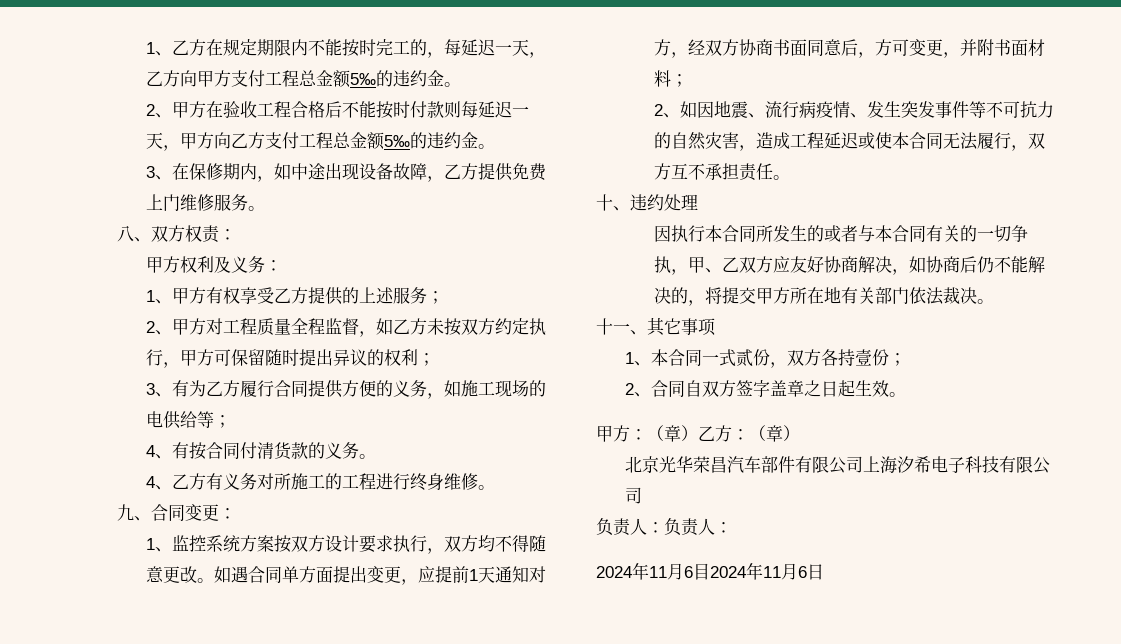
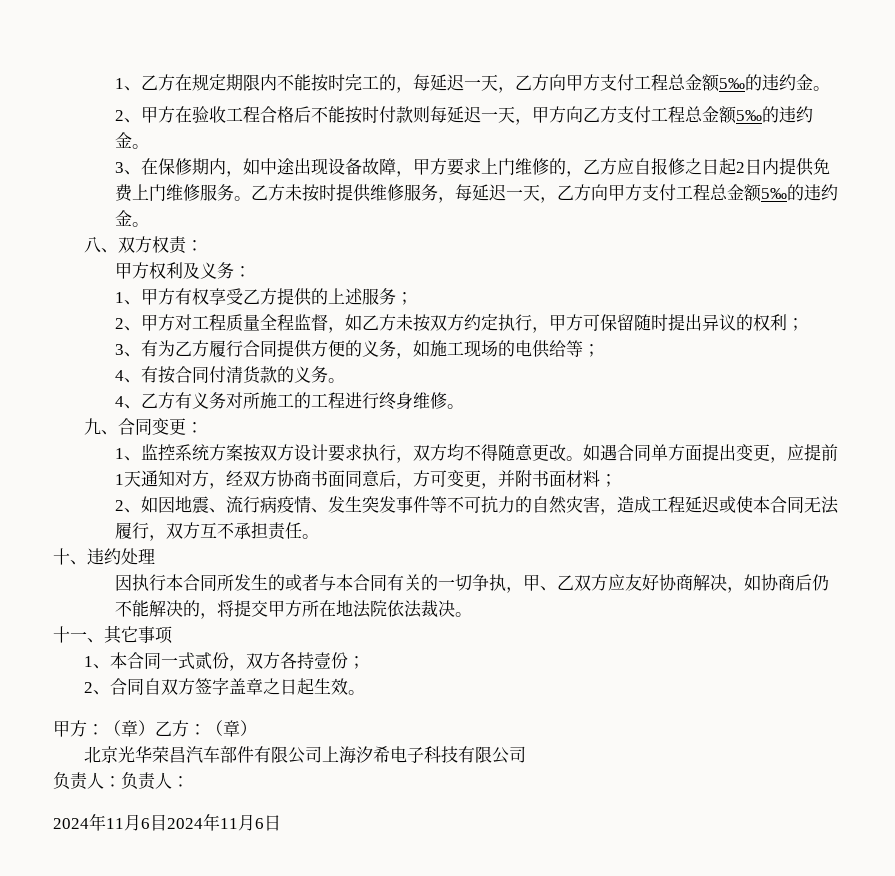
- 3、在保修期内，如中途出现设备故障，乙方提供免费上门维修服务。
+ 3、在保修期内，如中途出现设备故障，甲方要求上门维修的，乙方应自报修之日起2日内提供免费上门维修服务。乙方未按时提供维修服务，每延迟一天，乙方向甲方支付工程总金额5‰的违约金。
- 因执行本合同所发生的或者与本合同有关的一切争执，甲、乙双方应友好协商解决，如协商后仍不能解决的，将提交甲方所在地有关部门依法裁决。
+ 因执行本合同所发生的或者与本合同有关的一切争执，甲、乙双方应友好协商解决，如协商后仍不能解决的，将提交甲方所在地法院依法裁决。

